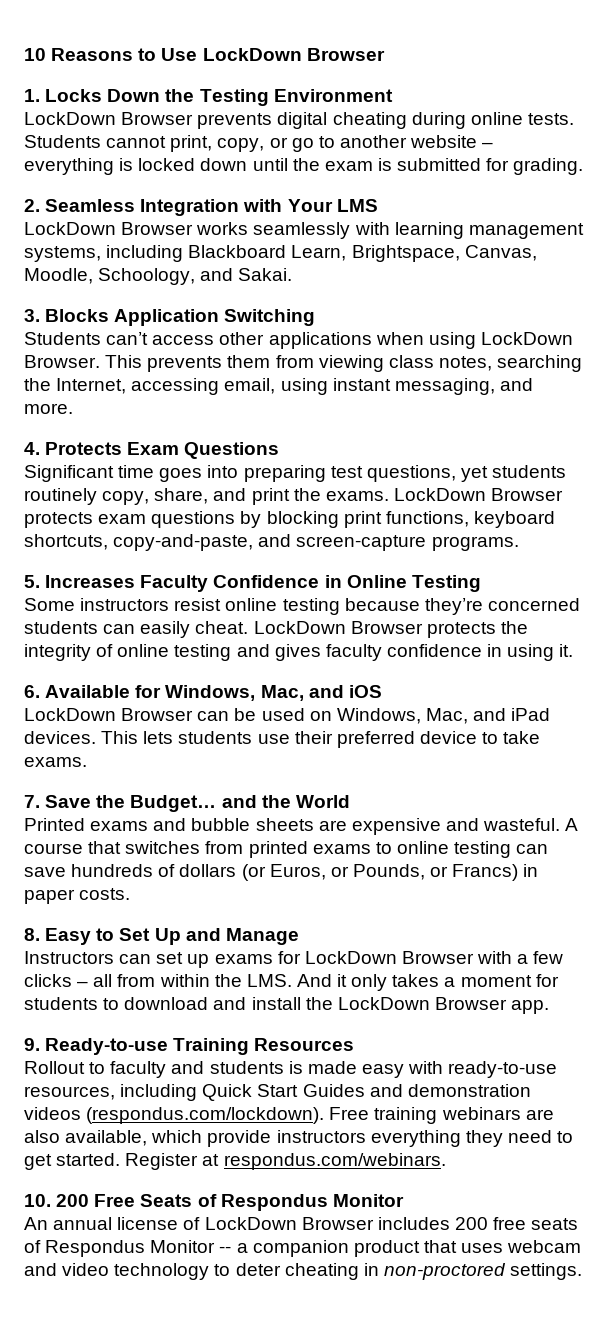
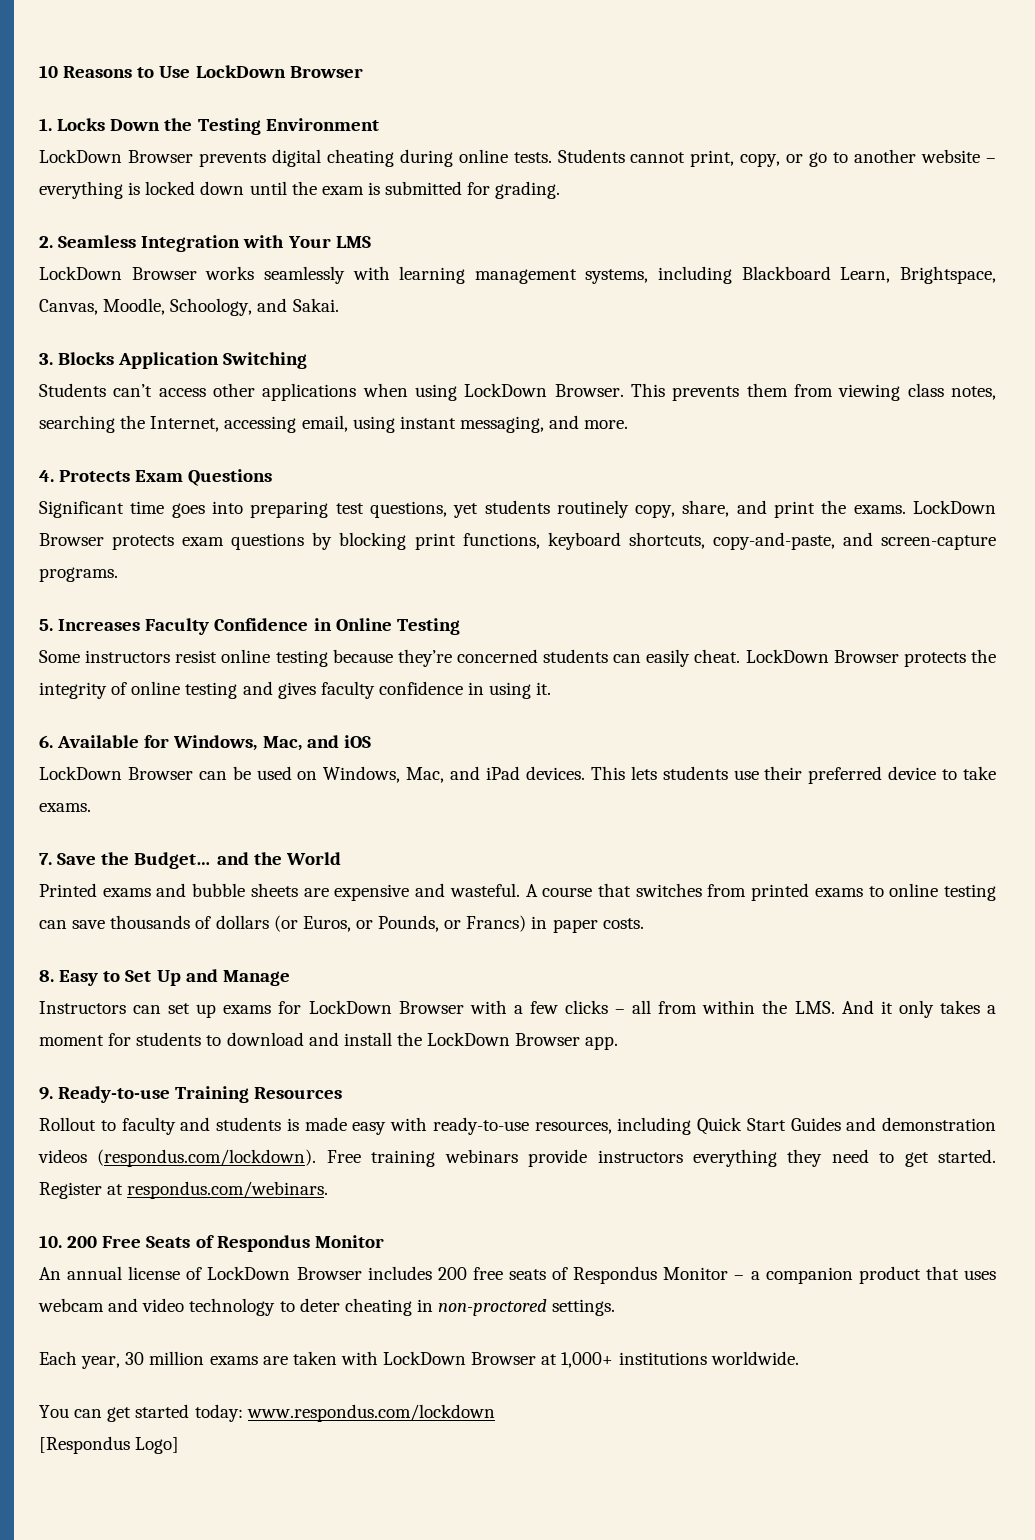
- A course that switches from printed exams to online testing can save hundreds of dollars (or Euros, or Pounds, or Francs) in paper costs.
+ A course that switches from printed exams to online testing can save thousands of dollars (or Euros, or Pounds, or Francs) in paper costs.
- Rollout to faculty and students is made easy with ready-to-use resources, including Quick Start Guides and demonstration videos (respondus.com/lockdown). Free training webinars are also available, which provide instructors everything they need to get started.
+ Rollout to faculty and students is made easy with ready-to-use resources, including Quick Start Guides and demonstration videos (respondus.com/lockdown). Free training webinars provide instructors everything they need to get started.
- An annual license of LockDown Browser includes 200 free seats of Respondus Monitor -- a companion product that uses webcam and video technology to deter cheating in non-proctored settings.
+ An annual license of LockDown Browser includes 200 free seats of Respondus Monitor – a companion product that uses webcam and video technology to deter cheating in non-proctored settings.
+ Each year, 30 million exams are taken with LockDown Browser at 1,000+ institutions worldwide.
+ You can get started today: www.respondus.com/lockdown
+ [Respondus Logo]

